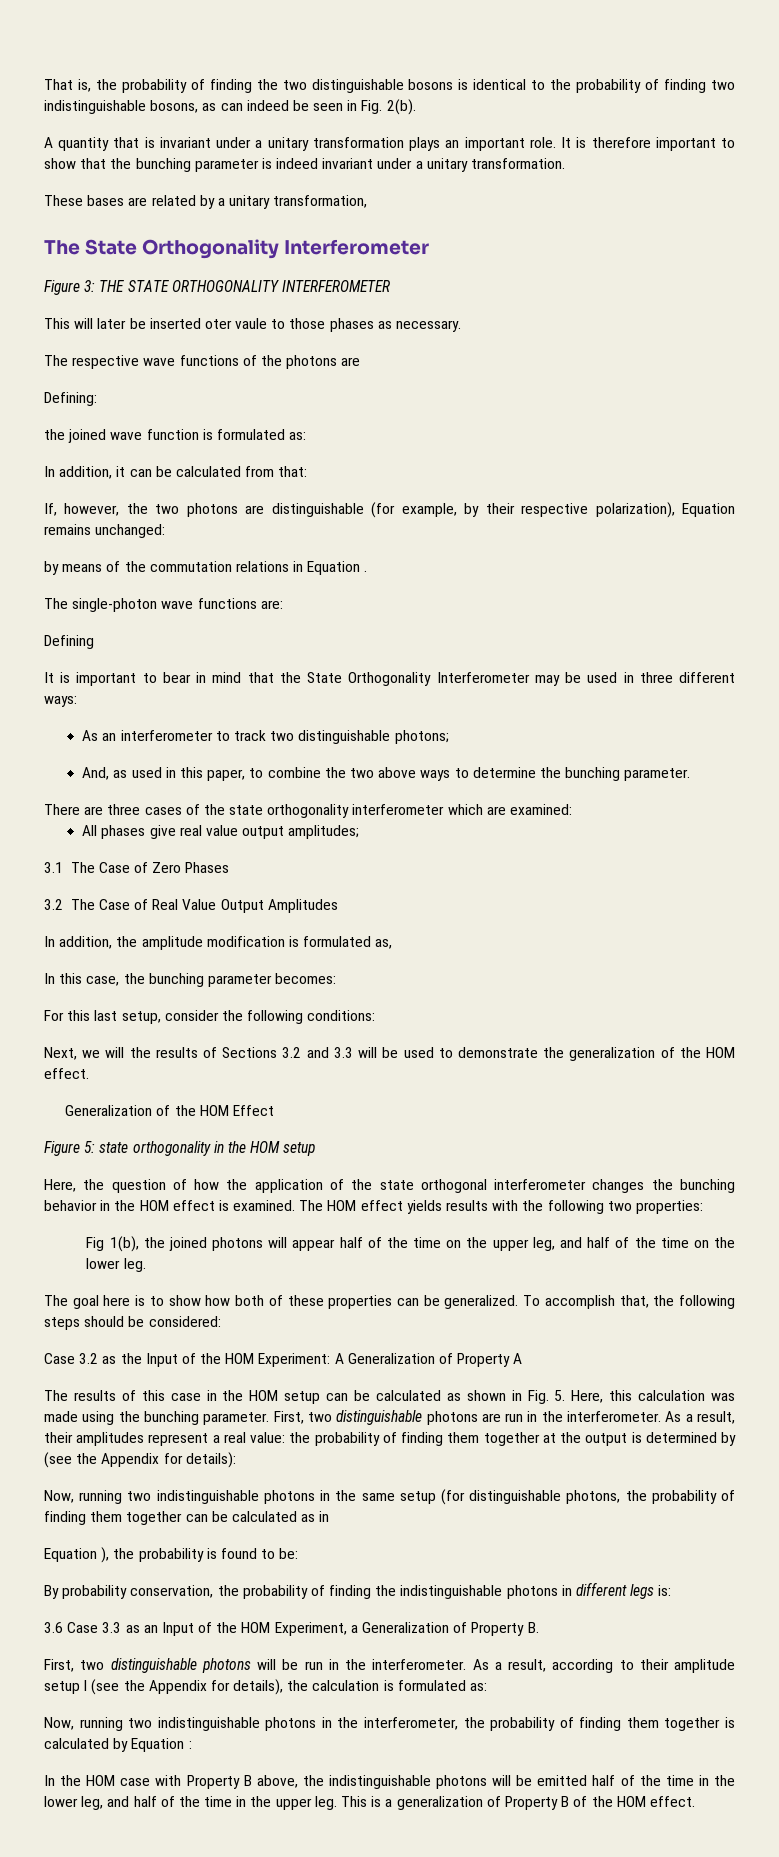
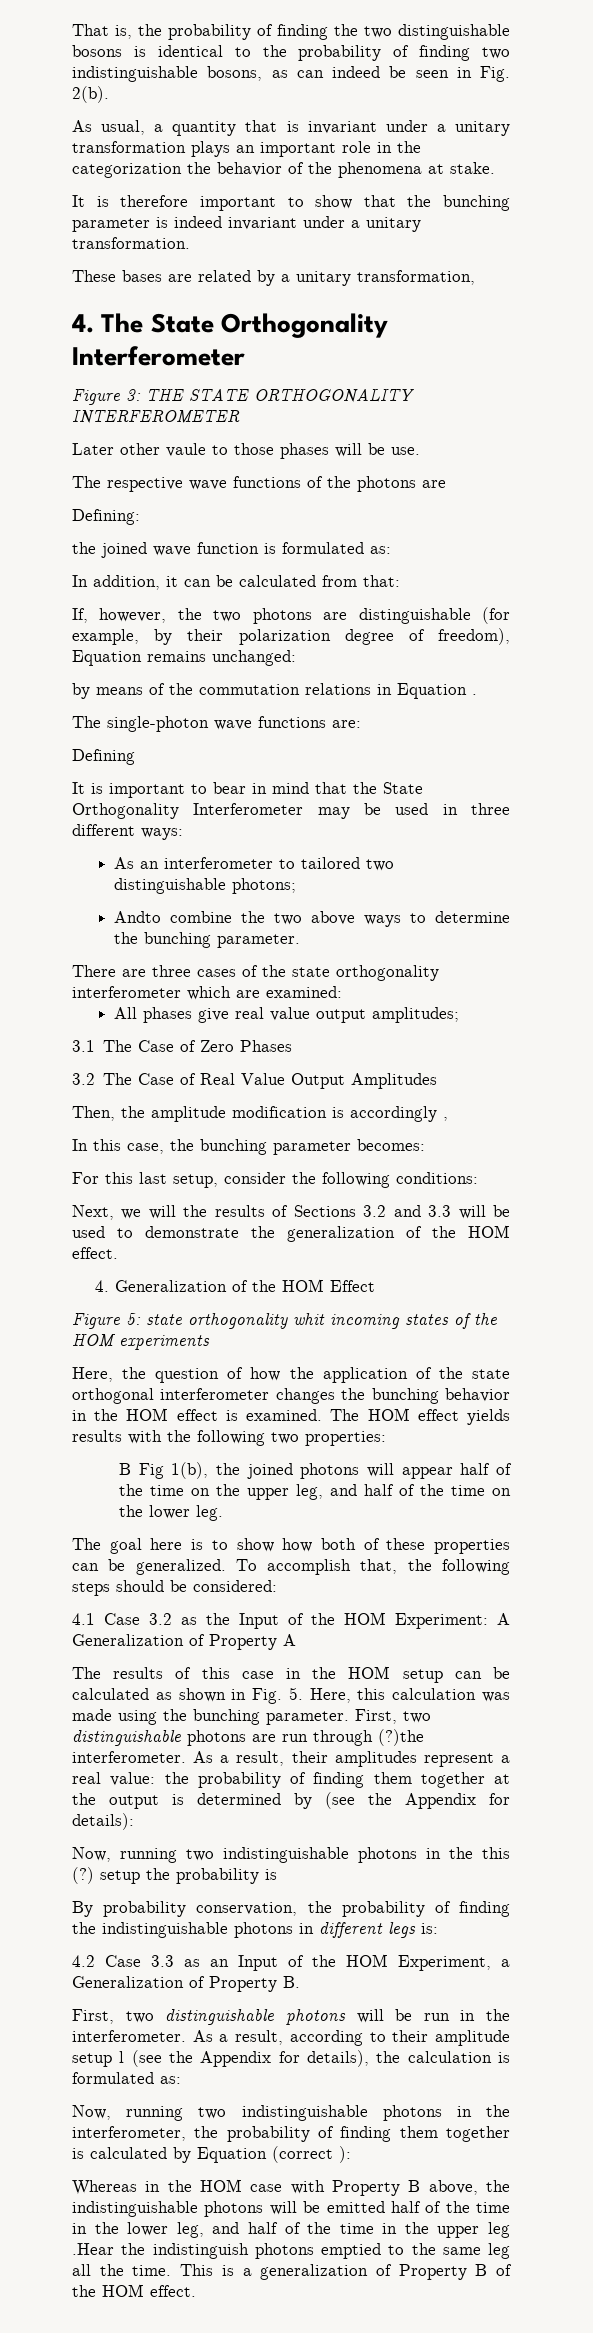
- A quantity that is invariant under a unitary transformation plays an important role. It is therefore important to show that the bunching parameter is indeed invariant under a unitary transformation.
+ As usual, a quantity that is invariant under a unitary transformation plays an important role in the categorization the behavior of the phenomena at stake.
+ It is therefore important to show that the bunching parameter is indeed invariant under a unitary transformation.
- The State Orthogonality Interferometer
+ 4. The State Orthogonality Interferometer
- This will later be inserted oter vaule to those phases as necessary.
+ Later other vaule to those phases will be use.
- If, however, the two photons are distinguishable (for example, by their respective polarization), Equation remains unchanged:
+ If, however, the two photons are distinguishable (for example, by their polarization degree of freedom), Equation remains unchanged:
- As an interferometer to track two distinguishable photons;
+ As an interferometer to tailored two distinguishable photons;
- And, as used in this paper, to combine the two above ways to determine the bunching parameter.
+ Andto combine the two above ways to determine the bunching parameter.
- In addition, the amplitude modification is formulated as,
+ Then, the amplitude modification is accordingly ,
- Generalization of the HOM Effect
+ 4. Generalization of the HOM Effect
- Figure 5: state orthogonality in the HOM setup
+ Figure 5: state orthogonality whit incoming states of the HOM experiments
- Fig 1(b), the joined photons will appear half of the time on the upper leg, and half of the time on the lower leg.
+ B Fig 1(b), the joined photons will appear half of the time on the upper leg, and half of the time on the lower leg.
- Case 3.2 as the Input of the HOM Experiment: A Generalization of Property A
+ 4.1 Case 3.2 as the Input of the HOM Experiment: A Generalization of Property A
- First, two distinguishable photons are run in the interferometer.
+ First, two distinguishable photons are run through (?)the interferometer.
- Now, running two indistinguishable photons in the same setup (for distinguishable photons, the probability of finding them together can be calculated as in
- Equation ), the probability is found to be:
+ Now, running two indistinguishable photons in the this (?) setup the probability is
- 3.6 Case 3.3 as an Input of the HOM Experiment, a Generalization of Property B.
+ 4.2 Case 3.3 as an Input of the HOM Experiment, a Generalization of Property B.
- Now, running two indistinguishable photons in the interferometer, the probability of finding them together is calculated by Equation :
- In the HOM case with Property B above, the indistinguishable photons will be emitted half of the time in the lower leg, and half of the time in the upper leg.
+ Now, running two indistinguishable photons in the interferometer, the probability of finding them together is calculated by Equation (correct ):
+ Whereas in the HOM case with Property B above, the indistinguishable photons will be emitted half of the time in the lower leg, and half of the time in the upper leg .Hear the indistinguish photons emptied to the same leg all the time.

